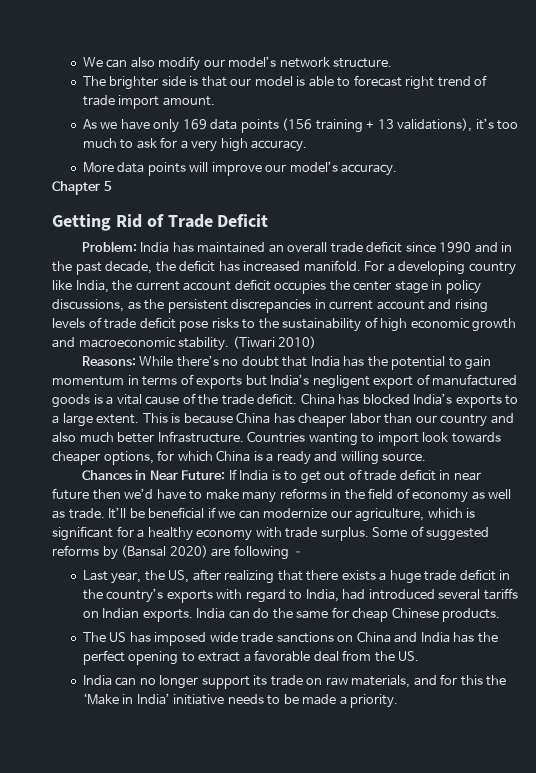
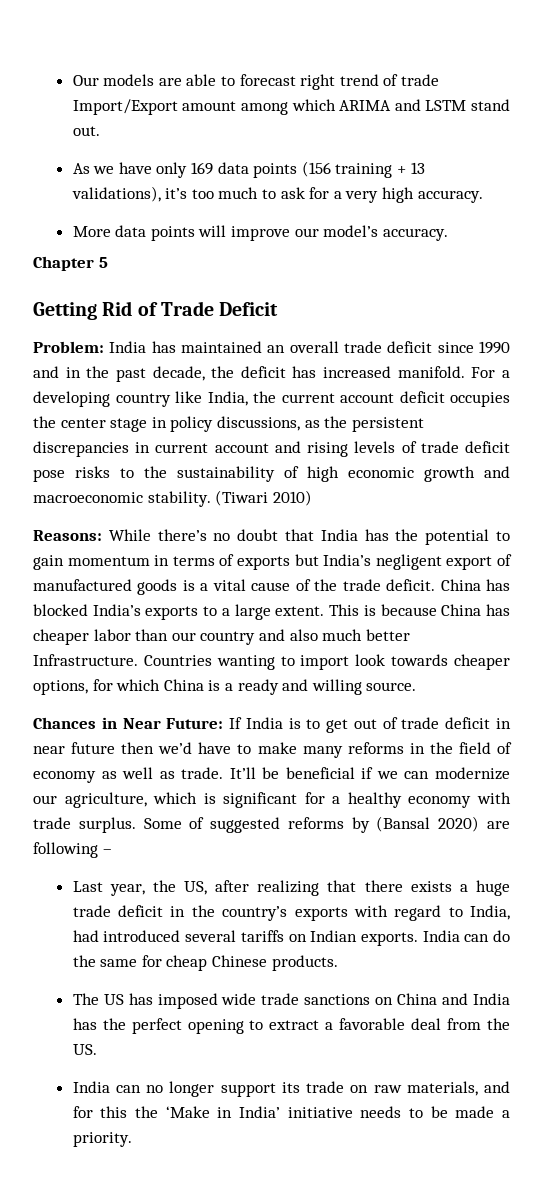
- We can also modify our model’s network structure.
- The brighter side is that our model is able to forecast right trend of trade import amount.
+ Our models are able to forecast right trend of trade Import/Export amount among which ARIMA and LSTM stand out.

